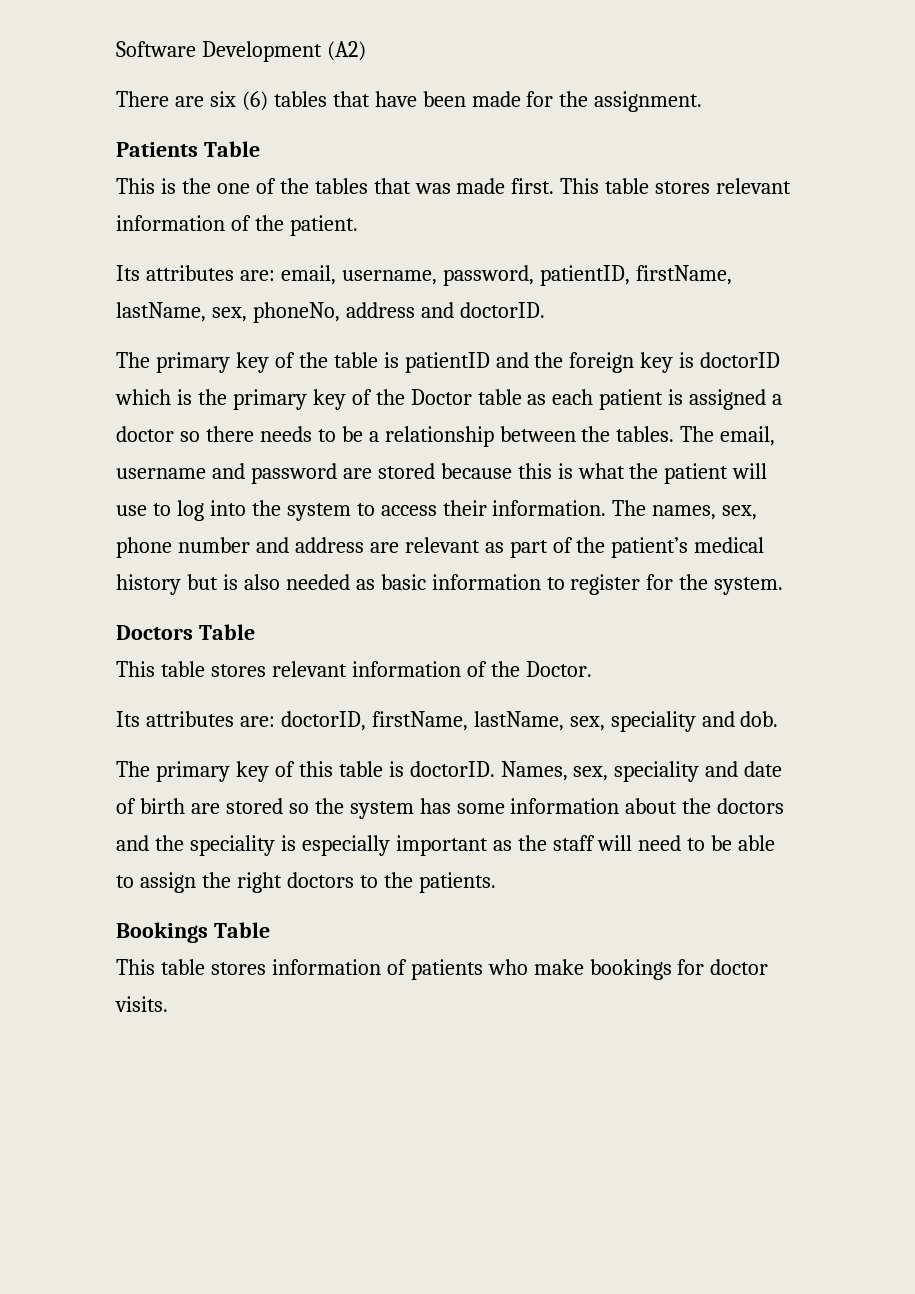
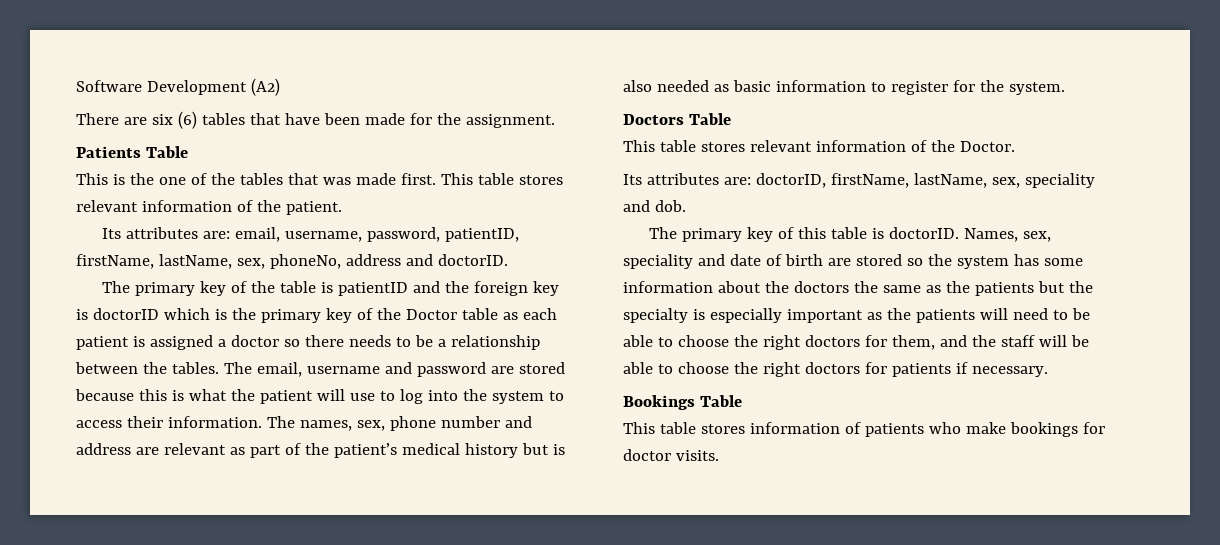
- Names, sex, speciality and date of birth are stored so the system has some information about the doctors and the speciality is especially important as the staff will need to be able to assign the right doctors to the patients.
+ Names, sex, speciality and date of birth are stored so the system has some information about the doctors the same as the patients but the specialty is especially important as the patients will need to be able to choose the right doctors for them, and the staff will be able to choose the right doctors for patients if necessary.

